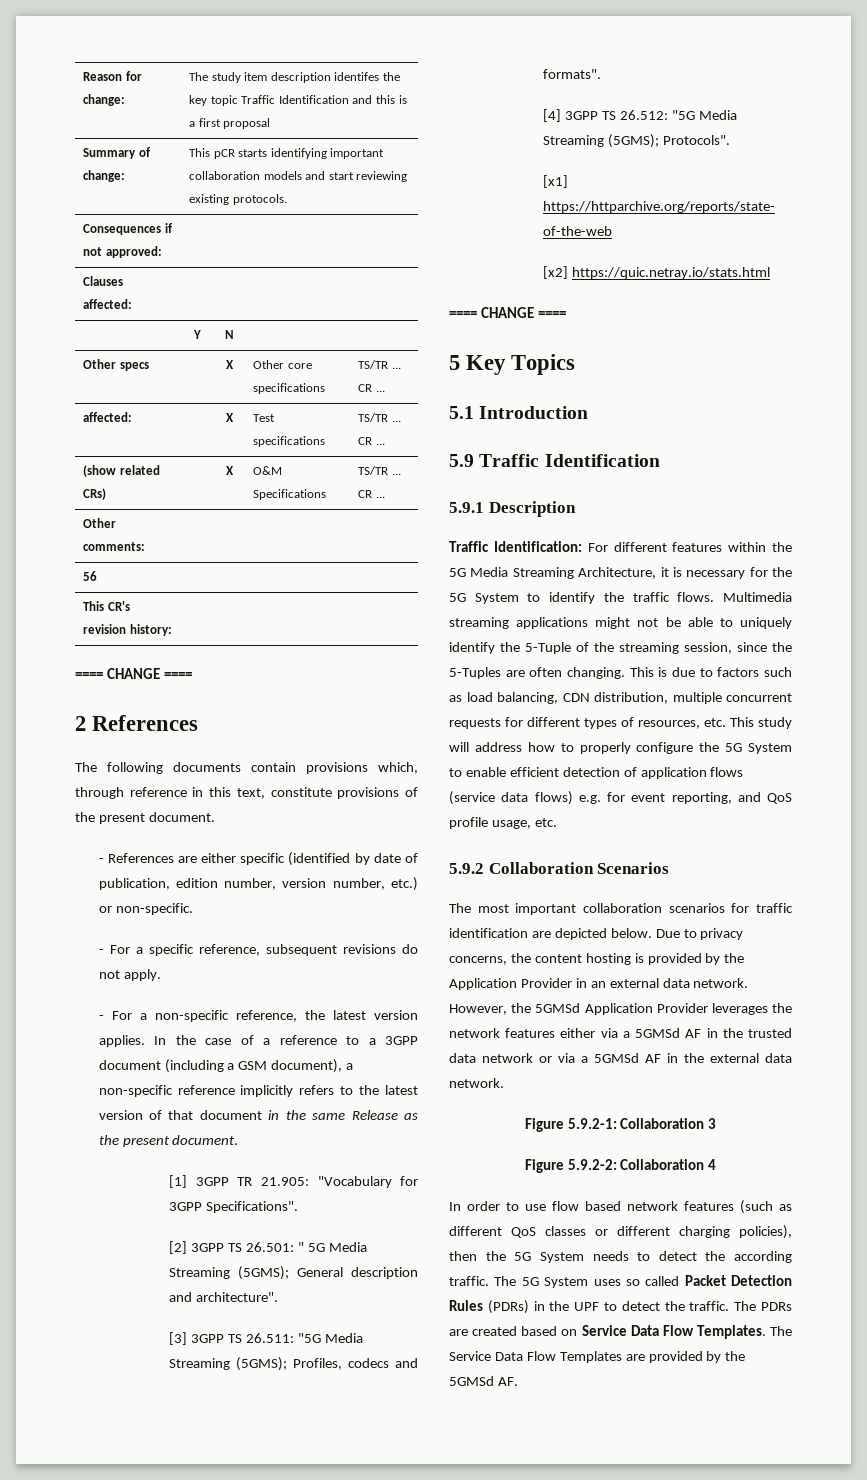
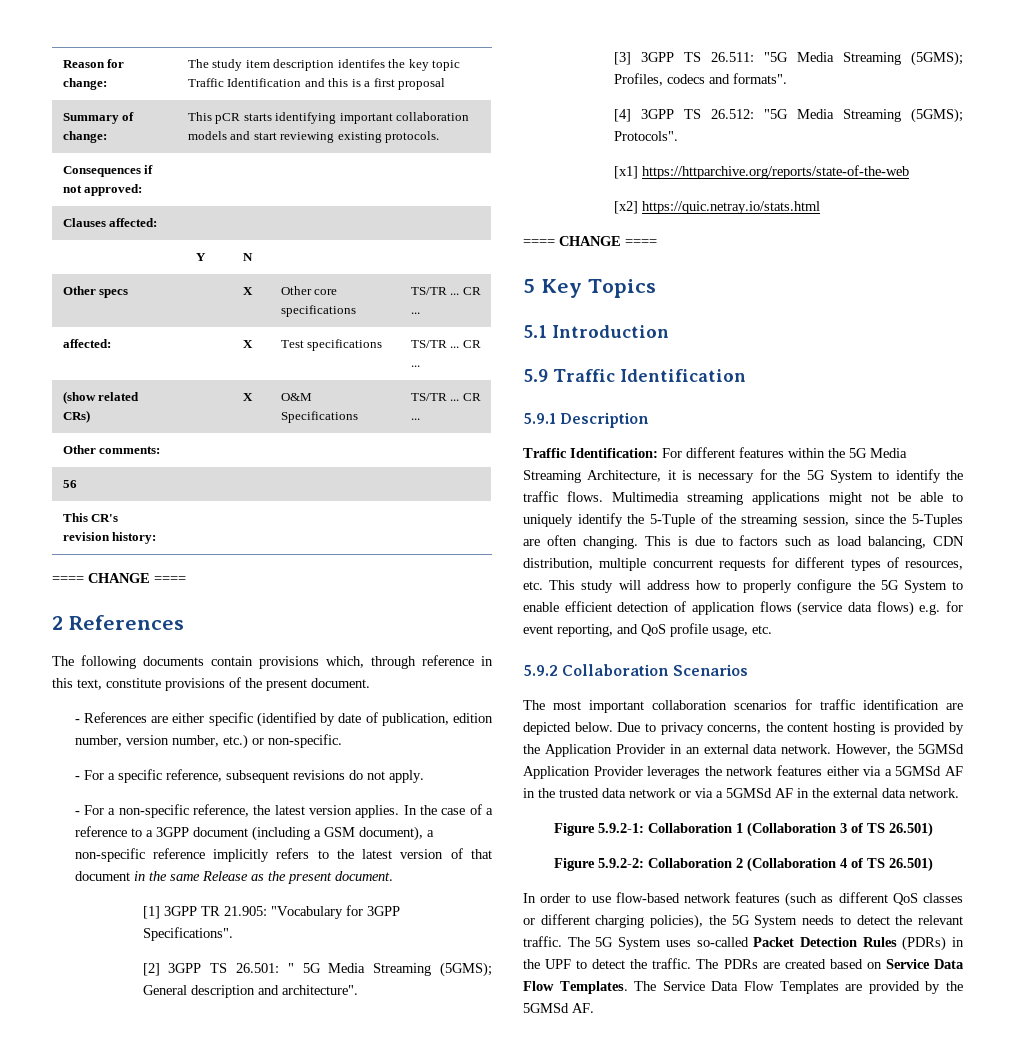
- Figure 5.9.2-1: Collaboration 3
+ Figure 5.9.2-1: Collaboration 1 (Collaboration 3 of TS 26.501)
- Figure 5.9.2-2: Collaboration 4
+ Figure 5.9.2-2: Collaboration 2 (Collaboration 4 of TS 26.501)
- In order to use flow based network features (such as different QoS classes or different charging policies), then the 5G System needs to detect the according traffic.
+ In order to use flow-based network features (such as different QoS classes or different charging policies), the 5G System needs to detect the relevant traffic.
- The 5G System uses so called Packet Detection Rules (PDRs) in the UPF to detect the traffic.
+ The 5G System uses so-called Packet Detection Rules (PDRs) in the UPF to detect the traffic.

